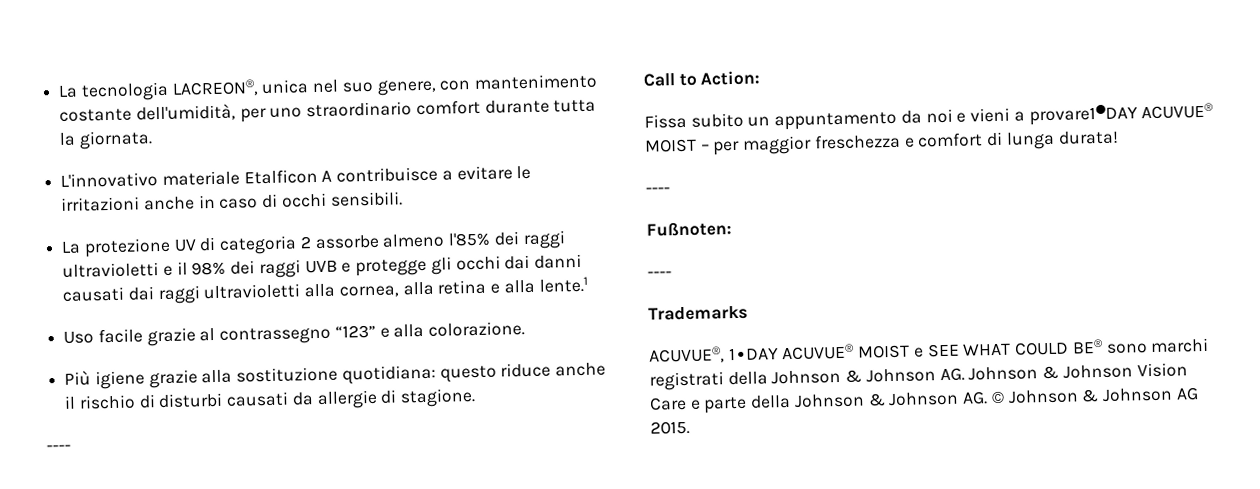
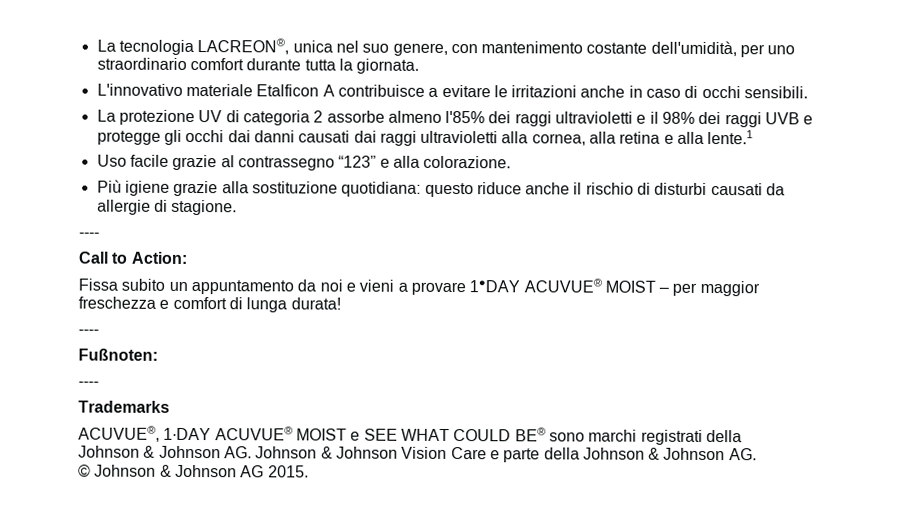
- Fissa subito un appuntamento da noi e vieni a provare1●DAY ACUVUE® MOIST – per maggior freschezza e comfort di lunga durata!
+ Fissa subito un appuntamento da noi e vieni a provare 1●DAY ACUVUE® MOIST – per maggior freschezza e comfort di lunga durata!
- ACUVUE®, 1∙DAY ACUVUE® MOIST e SEE WHAT COULD BE® sono marchi registrati della Johnson & Johnson AG. Johnson & Johnson Vision Care e parte della Johnson & Johnson AG. © Johnson & Johnson AG 2015.
+ ACUVUE®, 1∙DAY ACUVUE® MOIST e SEE WHAT COULD BE® sono marchi registrati della
+ Johnson & Johnson AG. Johnson & Johnson Vision Care e parte della Johnson & Johnson AG.
+ © Johnson & Johnson AG 2015.

